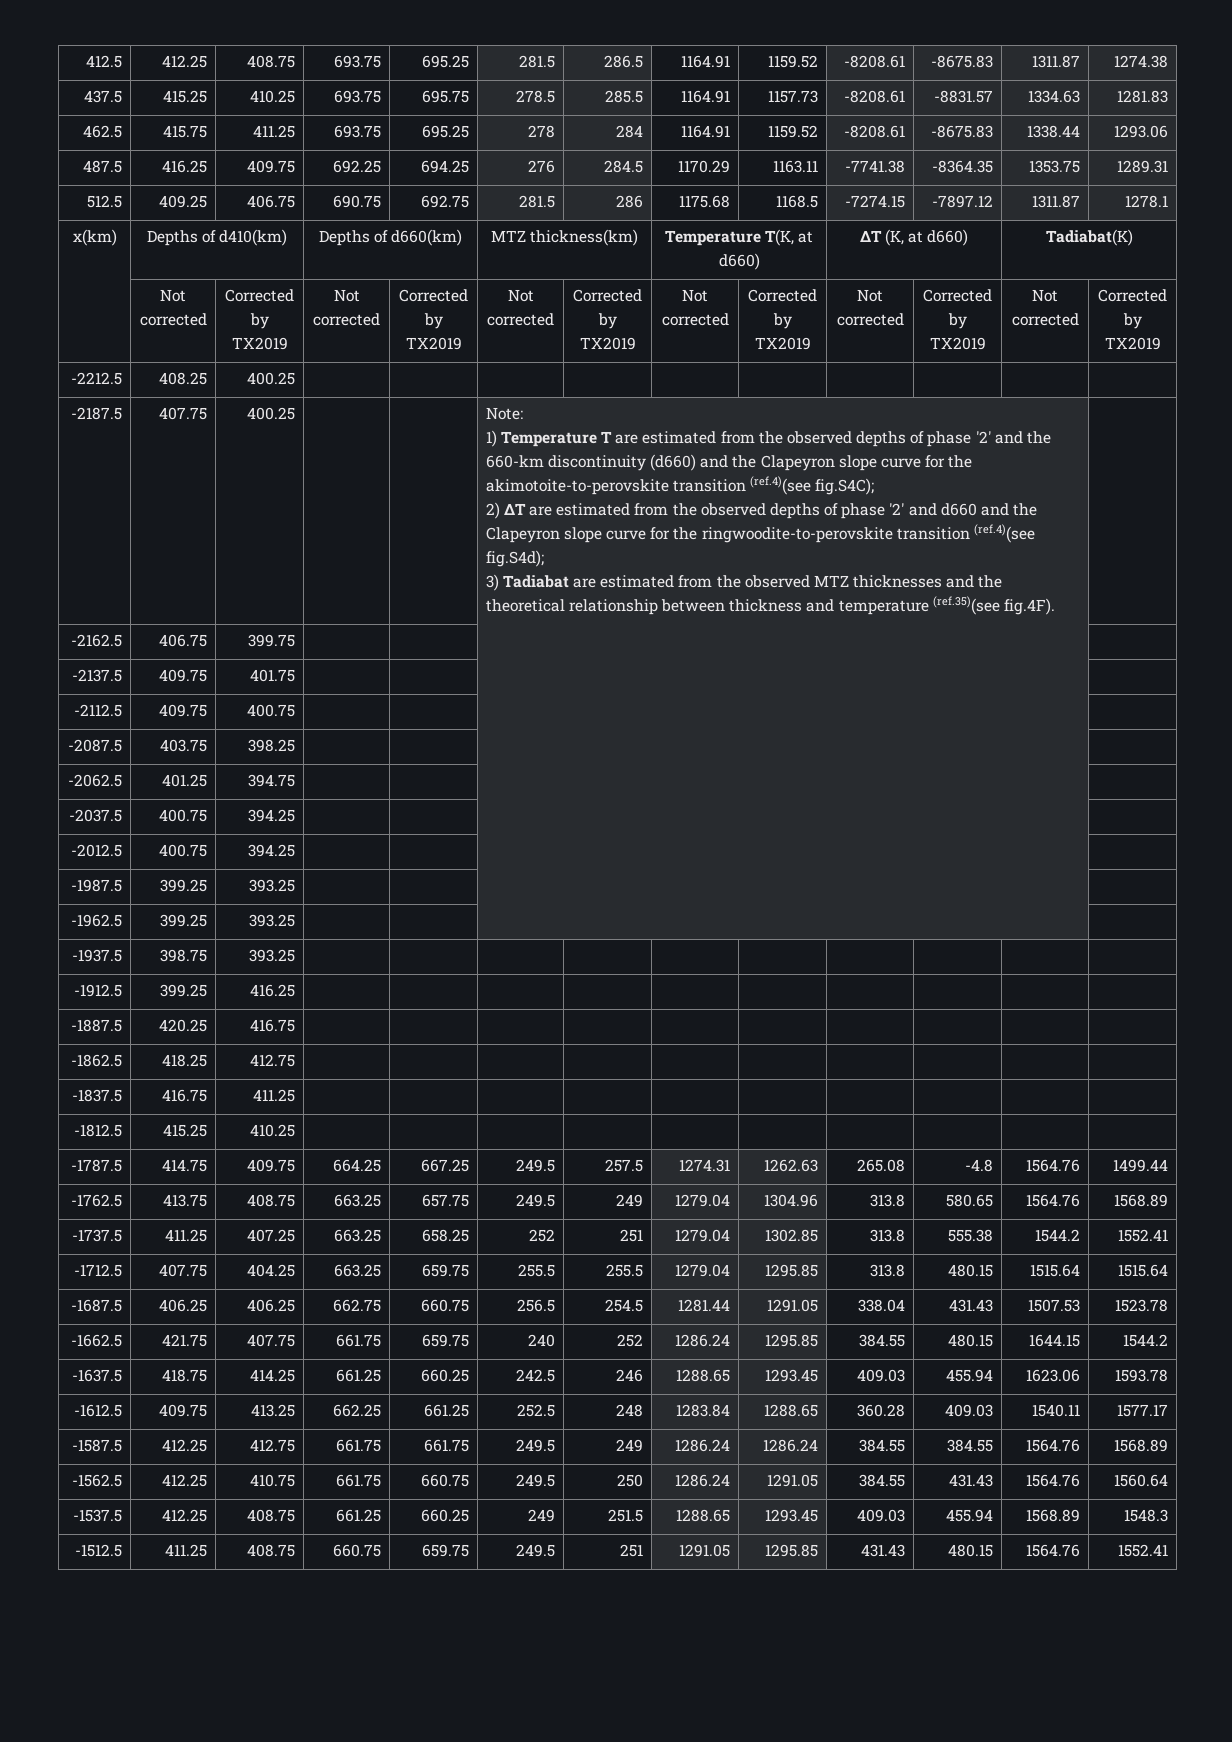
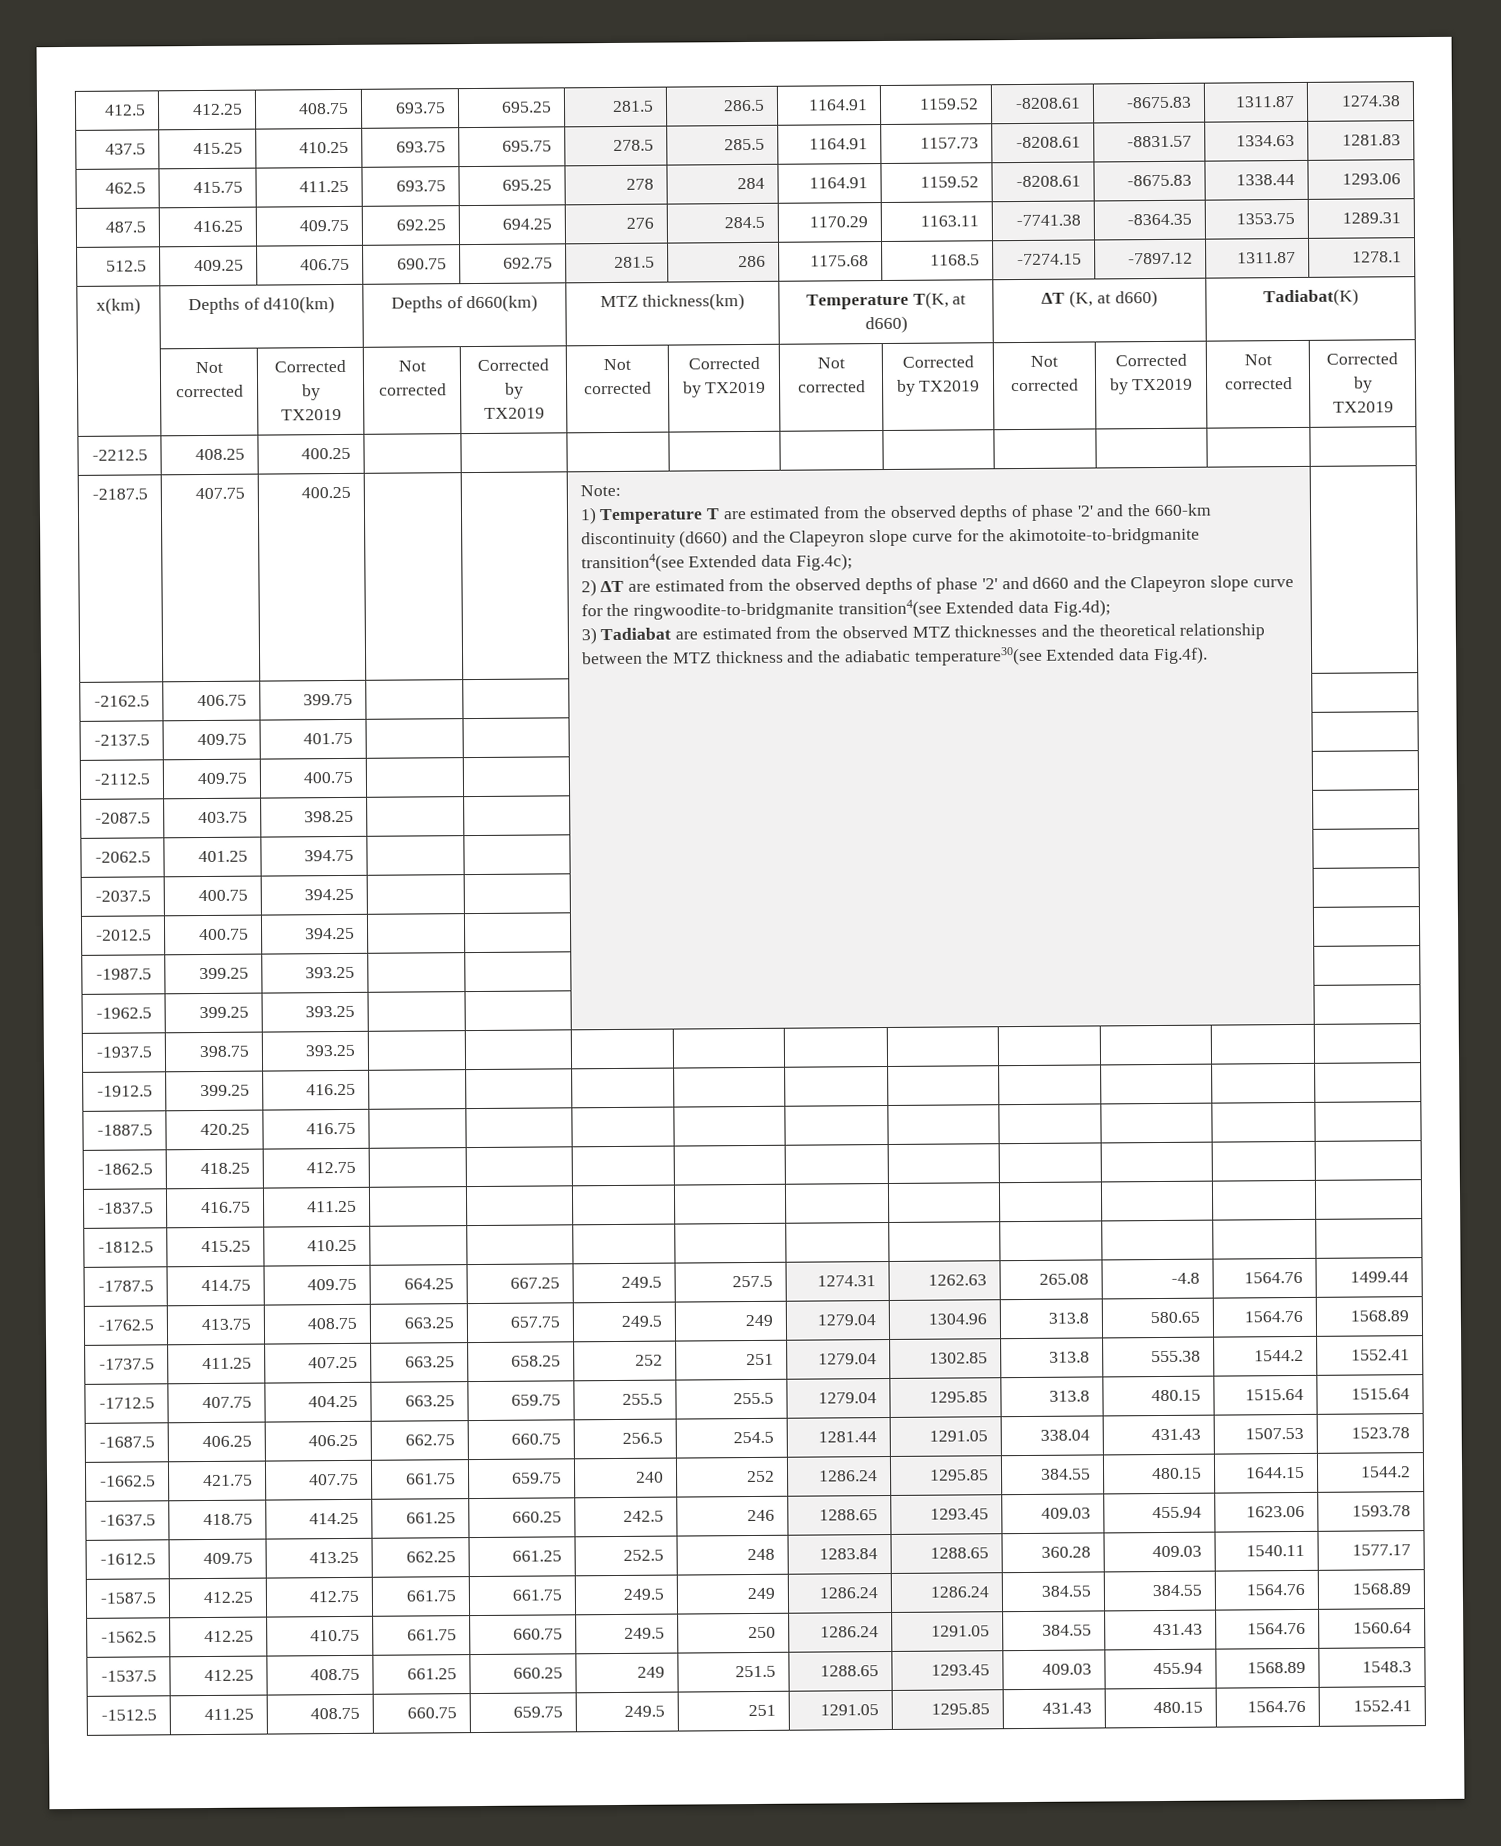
- 1) Temperature T are estimated from the observed depths of phase '2' and the 660-km discontinuity (d660) and the Clapeyron slope curve for the akimotoite-to-perovskite transition (ref.4)(see fig.S4C);
+ 1) Temperature T are estimated from the observed depths of phase '2' and the 660-km discontinuity (d660) and the Clapeyron slope curve for the akimotoite-to-bridgmanite transition4(see Extended data Fig.4c);
- 2) ΔT are estimated from the observed depths of phase '2' and d660 and the Clapeyron slope curve for the ringwoodite-to-perovskite transition (ref.4)(see fig.S4d);
+ 2) ΔT are estimated from the observed depths of phase '2' and d660 and the Clapeyron slope curve for the ringwoodite-to-bridgmanite transition4(see Extended data Fig.4d);
- 3) Tadiabat are estimated from the observed MTZ thicknesses and the theoretical relationship between thickness and temperature (ref.35)(see fig.4F).
+ 3) Tadiabat are estimated from the observed MTZ thicknesses and the theoretical relationship between the MTZ thickness and the adiabatic temperature30(see Extended data Fig.4f).

